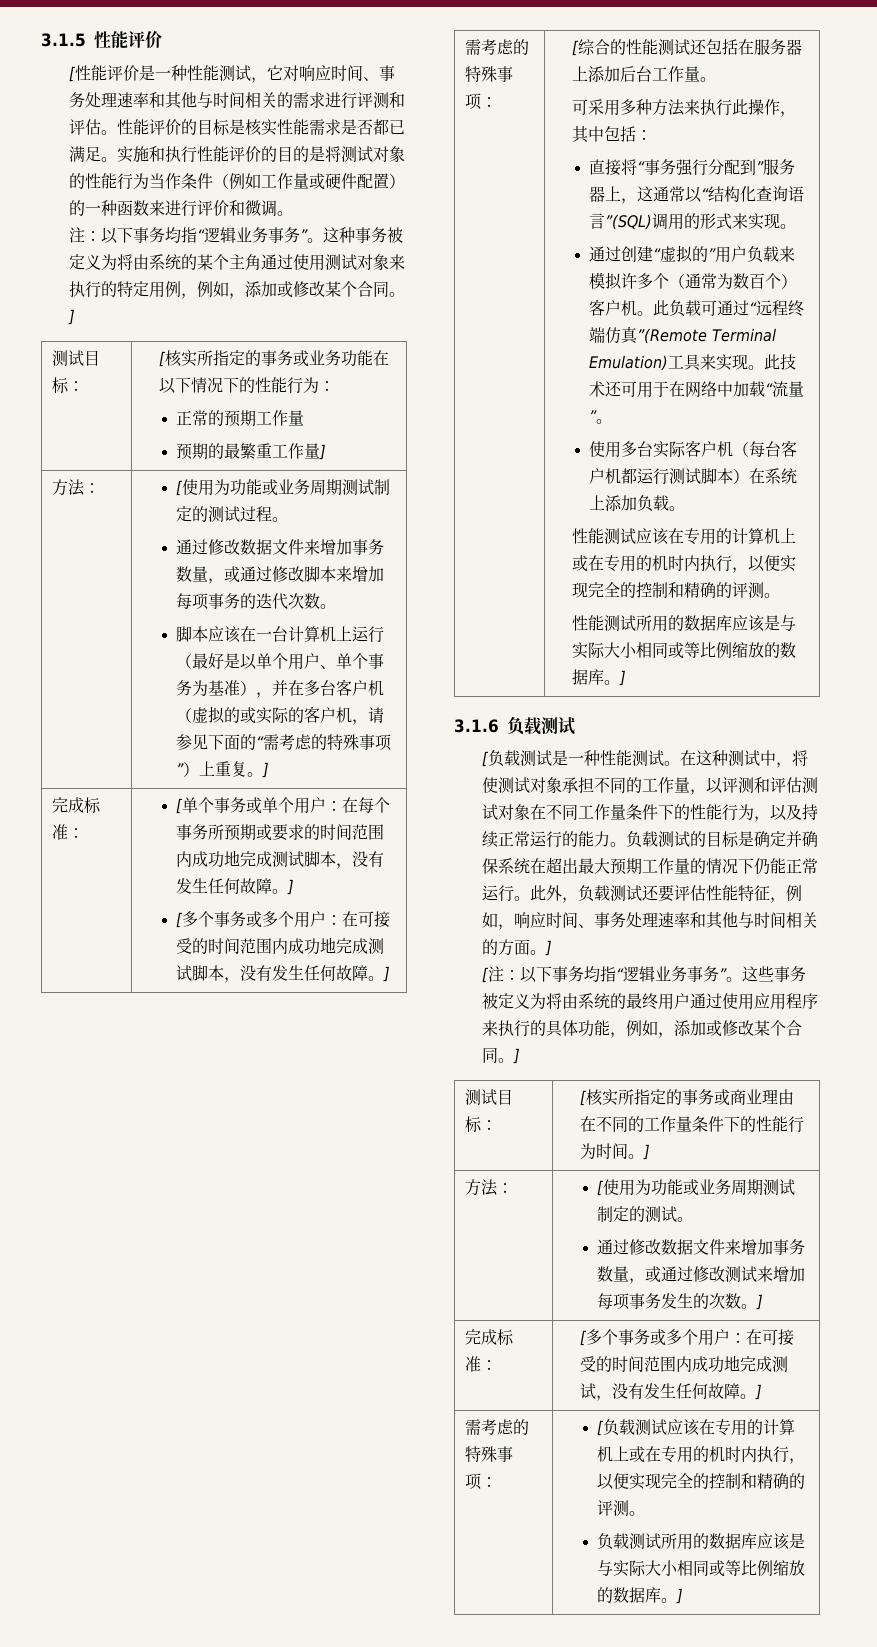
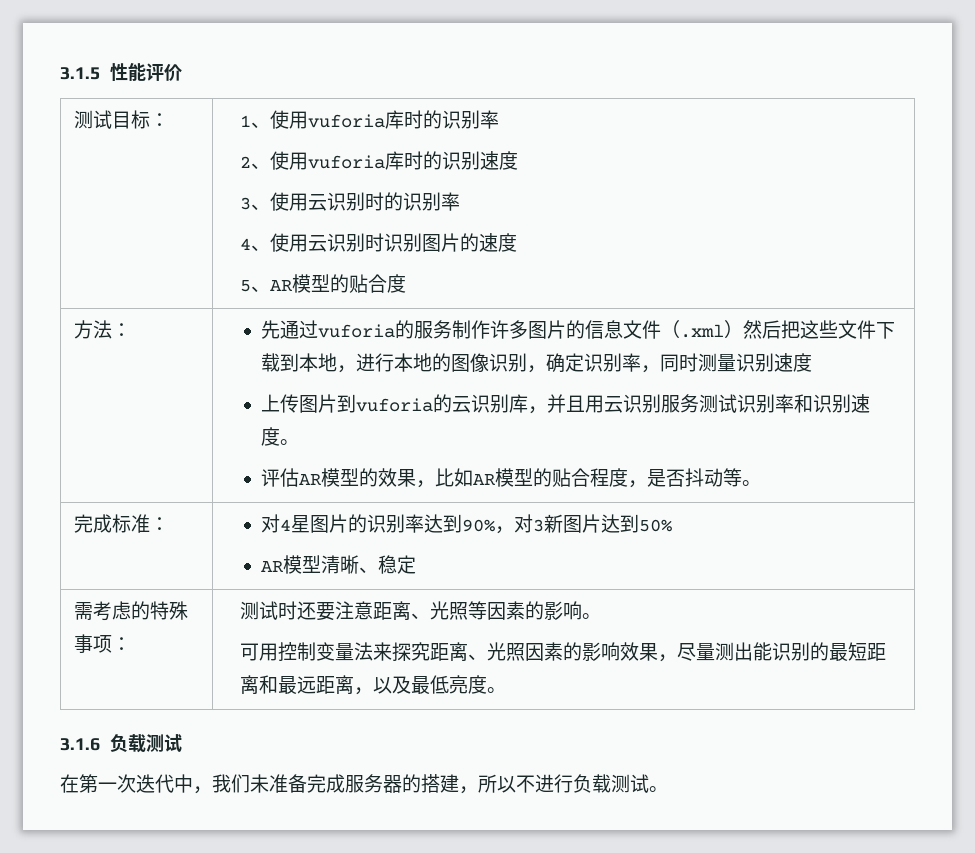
- [性能评价是一种性能测试，它对响应时间、事务处理速率和其他与时间相关的需求进行评测和评估。性能评价的目标是核实性能需求是否都已满足。实施和执行性能评价的目的是将测试对象的性能行为当作条件（例如工作量或硬件配置）的一种函数来进行评价和微调。
- 注：以下事务均指“逻辑业务事务”。这种事务被定义为将由系统的某个主角通过使用测试对象来执行的特定用例，例如，添加或修改某个合同。]
- 测试目标： | [核实所指定的事务或业务功能在以下情况下的性能行为：
- 正常的预期工作量
- 预期的最繁重工作量]
- 方法： | [使用为功能或业务周期测试制定的测试过程。
- 通过修改数据文件来增加事务数量，或通过修改脚本来增加每项事务的迭代次数。
- 脚本应该在一台计算机上运行（最好是以单个用户、单个事务为基准），并在多台客户机（虚拟的或实际的客户机，请参见下面的“需考虑的特殊事项”）上重复。]
- 完成标准： | [单个事务或单个用户：在每个事务所预期或要求的时间范围内成功地完成测试脚本，没有发生任何故障。]
- [多个事务或多个用户：在可接受的时间范围内成功地完成测试脚本，没有发生任何故障。]
- 需考虑的特殊事项： | [综合的性能测试还包括在服务器上添加后台工作量。
- 可采用多种方法来执行此操作，其中包括：
- 直接将“事务强行分配到”服务器上，这通常以“结构化查询语言”(SQL)调用的形式来实现。
- 通过创建“虚拟的”用户负载来模拟许多个（通常为数百个）客户机。此负载可通过“远程终端仿真”(Remote Terminal Emulation)工具来实现。此技术还可用于在网络中加载“流量”。
- 使用多台实际客户机（每台客户机都运行测试脚本）在系统上添加负载。
- 性能测试应该在专用的计算机上或在专用的机时内执行，以便实现完全的控制和精确的评测。
- 性能测试所用的数据库应该是与实际大小相同或等比例缩放的数据库。]
+ 测试目标： | 1、使用vuforia库时的识别率
+ 2、使用vuforia库时的识别速度
+ 3、使用云识别时的识别率
+ 4、使用云识别时识别图片的速度
+ 5、AR模型的贴合度
+ 方法： | 先通过vuforia的服务制作许多图片的信息文件（.xml）然后把这些文件下载到本地，进行本地的图像识别，确定识别率，同时测量识别速度
+ 上传图片到vuforia的云识别库，并且用云识别服务测试识别率和识别速度。
+ 评估AR模型的效果，比如AR模型的贴合程度，是否抖动等。
+ 完成标准： | 对4星图片的识别率达到90%，对3新图片达到50%
+ AR模型清晰、稳定
+ 需考虑的特殊事项： | 测试时还要注意距离、光照等因素的影响。
+ 可用控制变量法来探究距离、光照因素的影响效果，尽量测出能识别的最短距离和最远距离，以及最低亮度。
  3.1.6负载测试
- [负载测试是一种性能测试。在这种测试中，将使测试对象承担不同的工作量，以评测和评估测试对象在不同工作量条件下的性能行为，以及持续正常运行的能力。负载测试的目标是确定并确保系统在超出最大预期工作量的情况下仍能正常运行。此外，负载测试还要评估性能特征，例如，响应时间、事务处理速率和其他与时间相关的方面。]
- [注：以下事务均指“逻辑业务事务”。这些事务被定义为将由系统的最终用户通过使用应用程序来执行的具体功能，例如，添加或修改某个合同。]
- 测试目标： | [核实所指定的事务或商业理由在不同的工作量条件下的性能行为时间。]
- 方法： | [使用为功能或业务周期测试制定的测试。
- 通过修改数据文件来增加事务数量，或通过修改测试来增加每项事务发生的次数。]
- 完成标准： | [多个事务或多个用户：在可接受的时间范围内成功地完成测试，没有发生任何故障。]
- 需考虑的特殊事项： | [负载测试应该在专用的计算机上或在专用的机时内执行，以便实现完全的控制和精确的评测。
- 负载测试所用的数据库应该是与实际大小相同或等比例缩放的数据库。]
+ 在第一次迭代中，我们未准备完成服务器的搭建，所以不进行负载测试。

